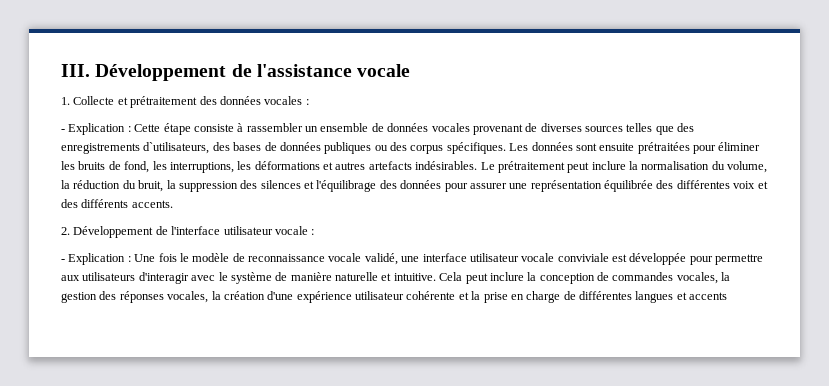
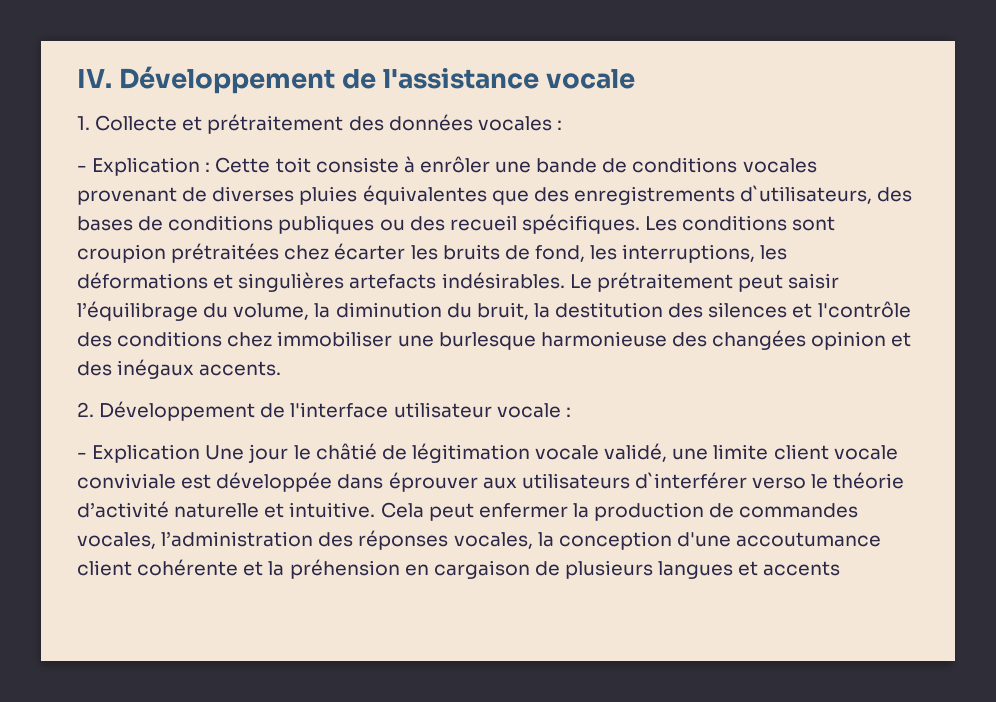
- III. Développement de l'assistance vocale
+ IV. Développement de l'assistance vocale
- - Explication : Cette étape consiste à rassembler un ensemble de données vocales provenant de diverses sources telles que des enregistrements d`utilisateurs, des bases de données publiques ou des corpus spécifiques.
+ - Explication : Cette toit consiste à enrôler une bande de conditions vocales provenant de diverses pluies équivalentes que des enregistrements d`utilisateurs, des bases de conditions publiques ou des recueil spécifiques.
- Les données sont ensuite prétraitées pour éliminer les bruits de fond, les interruptions, les déformations et autres artefacts indésirables.
+ Les conditions sont croupion prétraitées chez écarter les bruits de fond, les interruptions, les déformations et singulières artefacts indésirables.
- Le prétraitement peut inclure la normalisation du volume, la réduction du bruit, la suppression des silences et l'équilibrage des données pour assurer une représentation équilibrée des différentes voix et des différents accents.
+ Le prétraitement peut saisir l’équilibrage du volume, la diminution du bruit, la destitution des silences et l'contrôle des conditions chez immobiliser une burlesque harmonieuse des changées opinion et des inégaux accents.
- - Explication : Une fois le modèle de reconnaissance vocale validé, une interface utilisateur vocale conviviale est développée pour permettre aux utilisateurs d'interagir avec le système de manière naturelle et intuitive.
+ - Explication Une jour le châtié de légitimation vocale validé, une limite client vocale conviviale est développée dans éprouver aux utilisateurs d`interférer verso le théorie d’activité naturelle et intuitive.
- Cela peut inclure la conception de commandes vocales, la gestion des réponses vocales, la création d'une expérience utilisateur cohérente et la prise en charge de différentes langues et accents
+ Cela peut enfermer la production de commandes vocales, l’administration des réponses vocales, la conception d'une accoutumance client cohérente et la préhension en cargaison de plusieurs langues et accents

